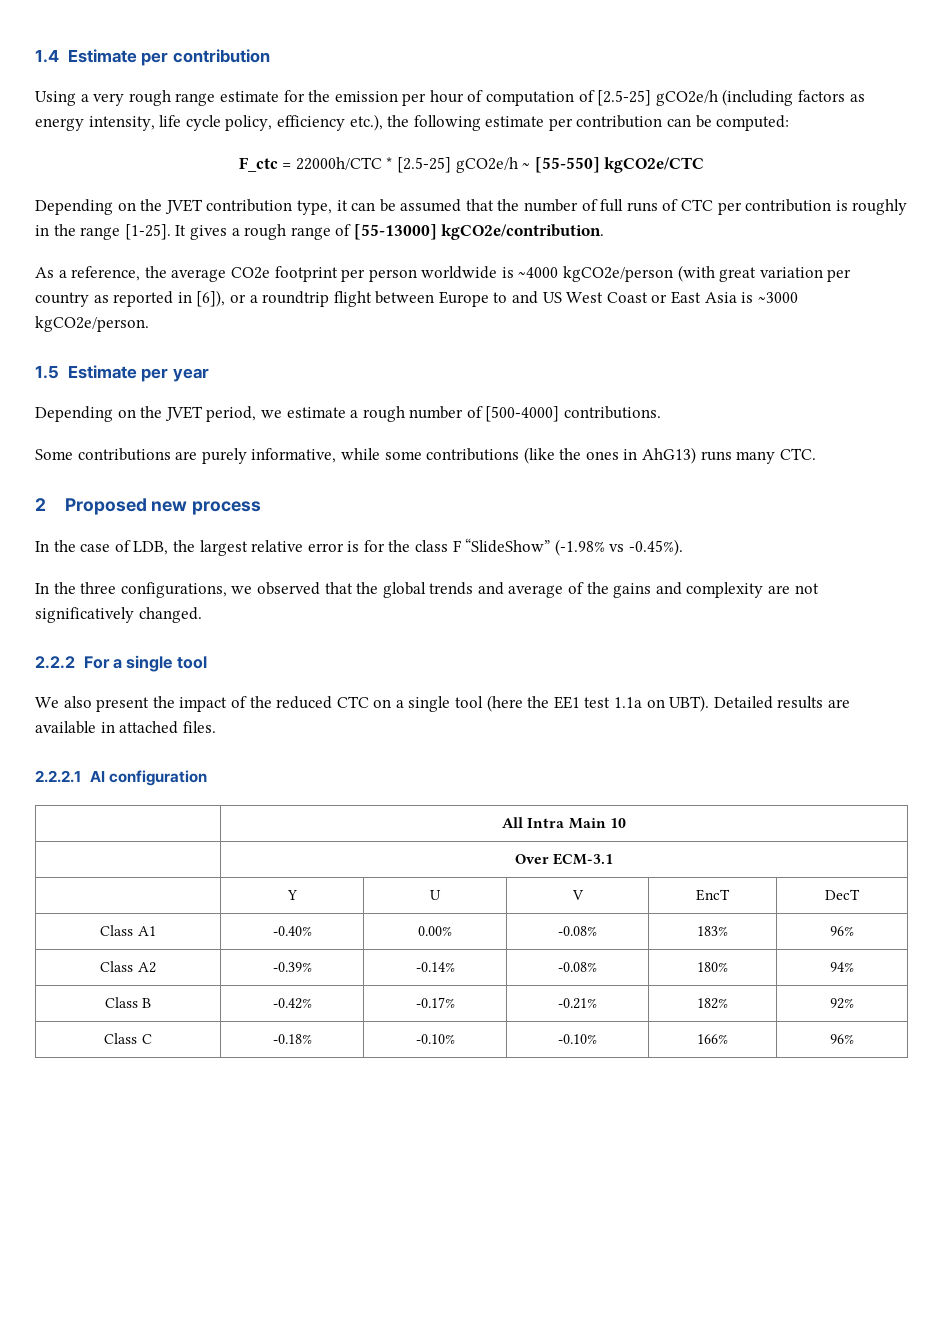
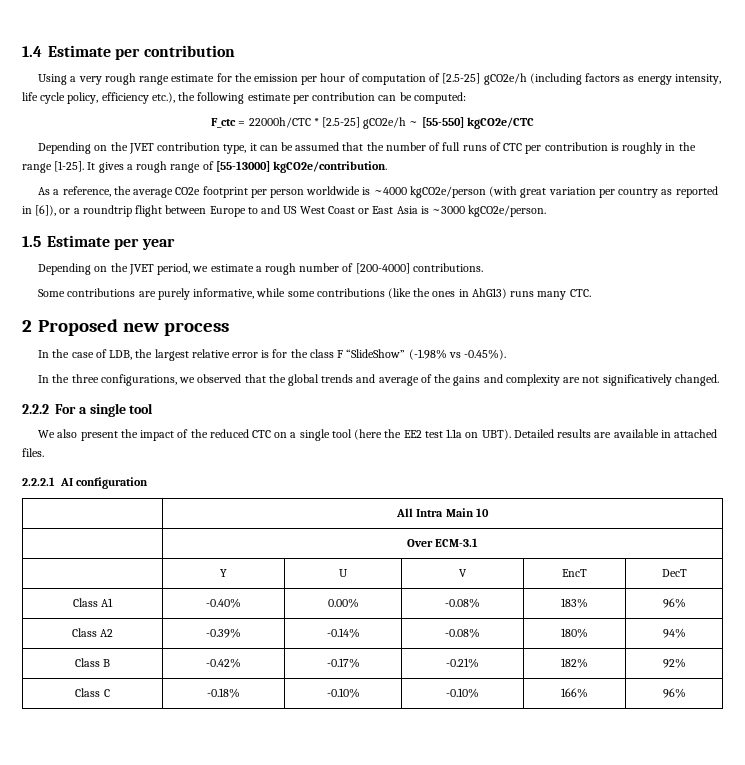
- Depending on the JVET period, we estimate a rough number of [500-4000] contributions.
+ Depending on the JVET period, we estimate a rough number of [200-4000] contributions.
- We also present the impact of the reduced CTC on a single tool (here the EE1 test 1.1a on UBT).
+ We also present the impact of the reduced CTC on a single tool (here the EE2 test 1.1a on UBT).

